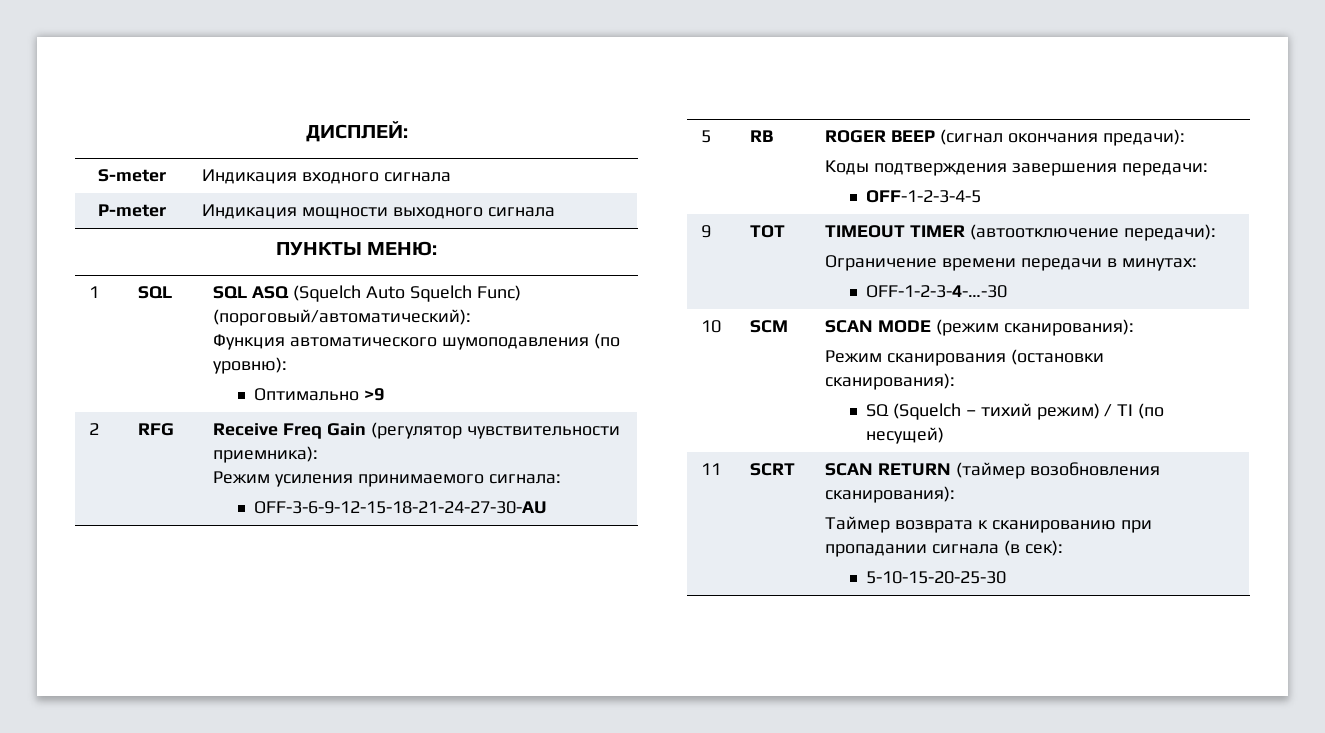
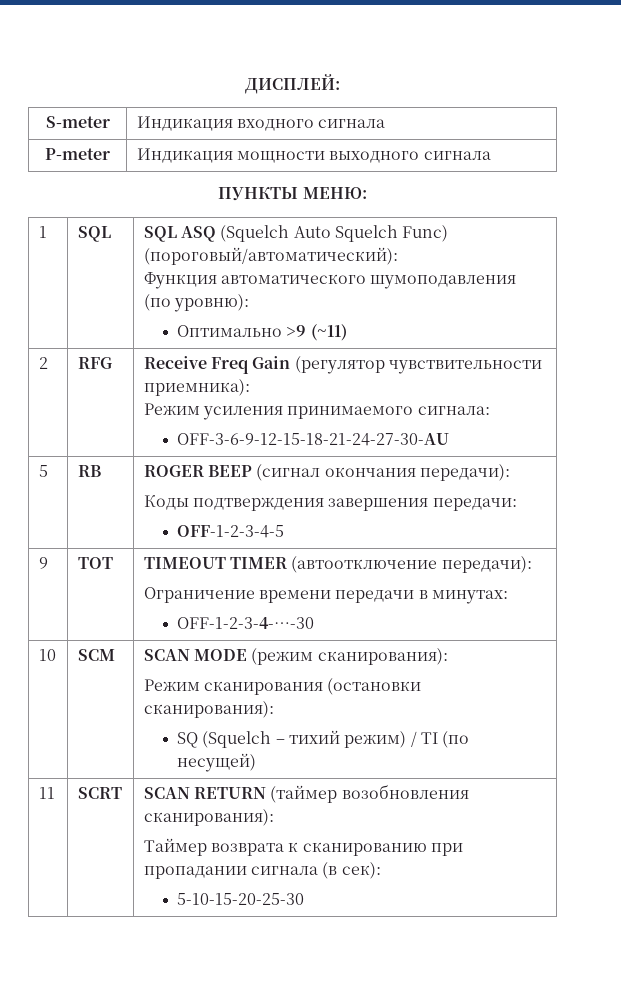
  1 | SQL | SQL ASQ (Squelch Auto Squelch Func) (пороговый/автоматический):
  Функция автоматического шумоподавления (по уровню):
- Оптимально >9
+ Оптимально >9 (~11)
- 5 | RB | ROGER BEEP (сигнал окончания предачи):
+ 5 | RB | ROGER BEEP (сигнал окончания передачи):

